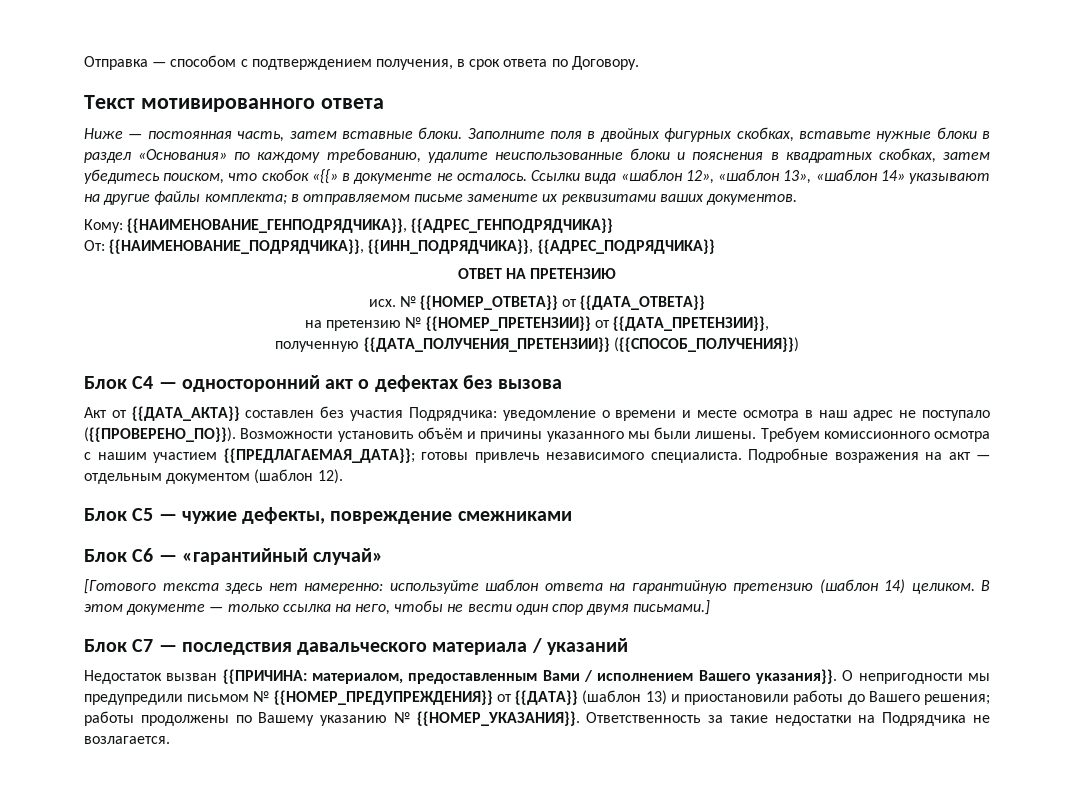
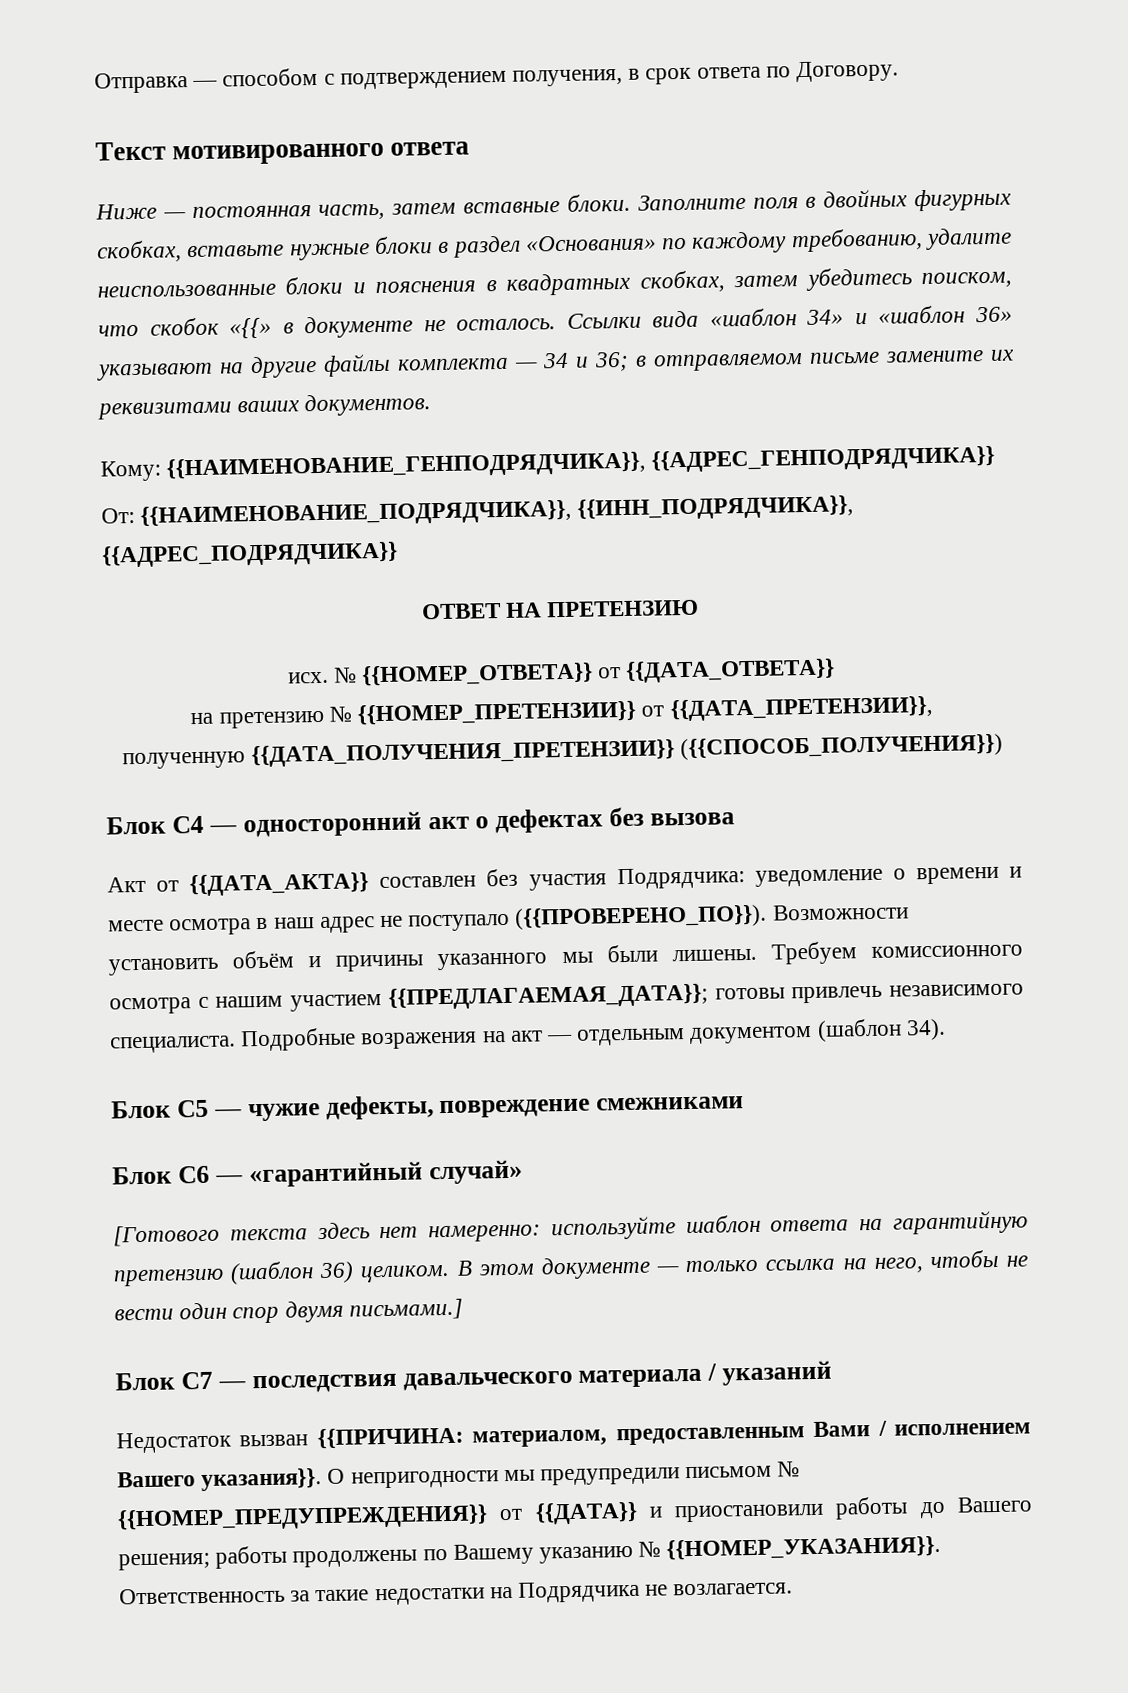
- Ссылки вида «шаблон 12», «шаблон 13», «шаблон 14» указывают на другие файлы комплекта; в отправляемом письме замените их реквизитами ваших документов.
+ Ссылки вида «шаблон 34» и «шаблон 36» указывают на другие файлы комплекта — 34 и 36; в отправляемом письме замените их реквизитами ваших документов.
- Подробные возражения на акт — отдельным документом (шаблон 12).
+ Подробные возражения на акт — отдельным документом (шаблон 34).
- [Готового текста здесь нет намеренно: используйте шаблон ответа на гарантийную претензию (шаблон 14) целиком.
+ [Готового текста здесь нет намеренно: используйте шаблон ответа на гарантийную претензию (шаблон 36) целиком.
- О непригодности мы предупредили письмом № {{НОМЕР_ПРЕДУПРЕЖДЕНИЯ}} от {{ДАТА}} (шаблон 13) и приостановили работы до Вашего решения; работы продолжены по Вашему указанию № {{НОМЕР_УКАЗАНИЯ}}.
+ О непригодности мы предупредили письмом № {{НОМЕР_ПРЕДУПРЕЖДЕНИЯ}} от {{ДАТА}} и приостановили работы до Вашего решения; работы продолжены по Вашему указанию № {{НОМЕР_УКАЗАНИЯ}}.

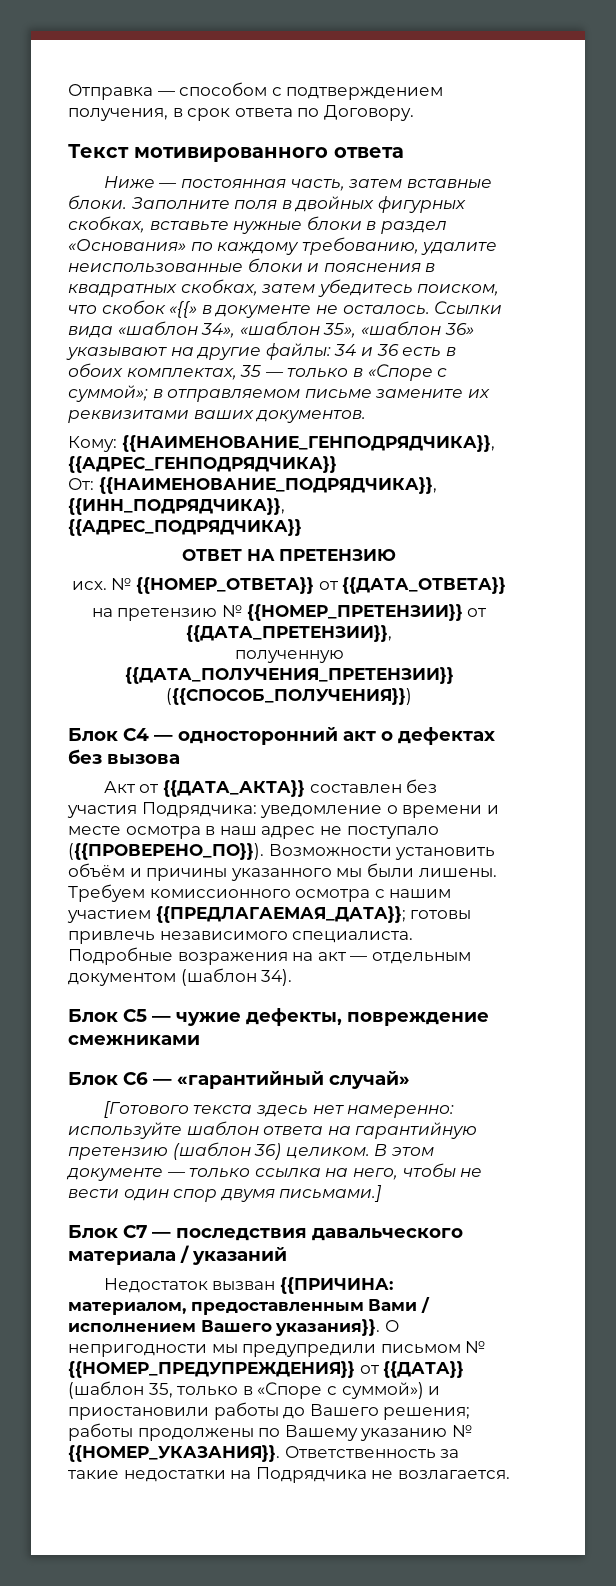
- Ссылки вида «шаблон 34» и «шаблон 36» указывают на другие файлы комплекта — 34 и 36; в отправляемом письме замените их реквизитами ваших документов.
+ Ссылки вида «шаблон 34», «шаблон 35», «шаблон 36» указывают на другие файлы: 34 и 36 есть в обоих комплектах, 35 — только в «Споре с суммой»; в отправляемом письме замените их реквизитами ваших документов.
- О непригодности мы предупредили письмом № {{НОМЕР_ПРЕДУПРЕЖДЕНИЯ}} от {{ДАТА}} и приостановили работы до Вашего решения; работы продолжены по Вашему указанию № {{НОМЕР_УКАЗАНИЯ}}.
+ О непригодности мы предупредили письмом № {{НОМЕР_ПРЕДУПРЕЖДЕНИЯ}} от {{ДАТА}} (шаблон 35, только в «Споре с суммой») и приостановили работы до Вашего решения; работы продолжены по Вашему указанию № {{НОМЕР_УКАЗАНИЯ}}.

